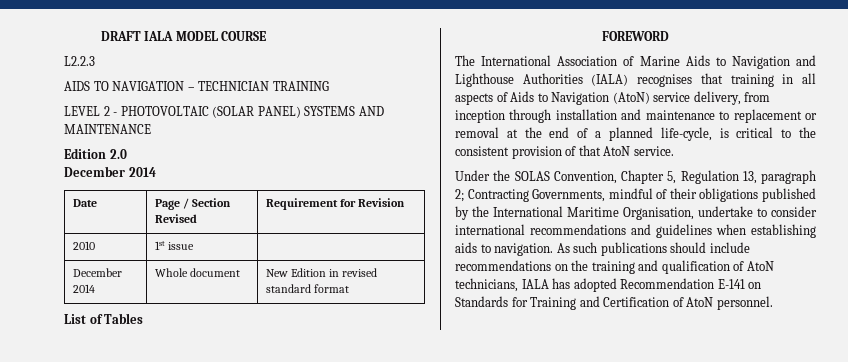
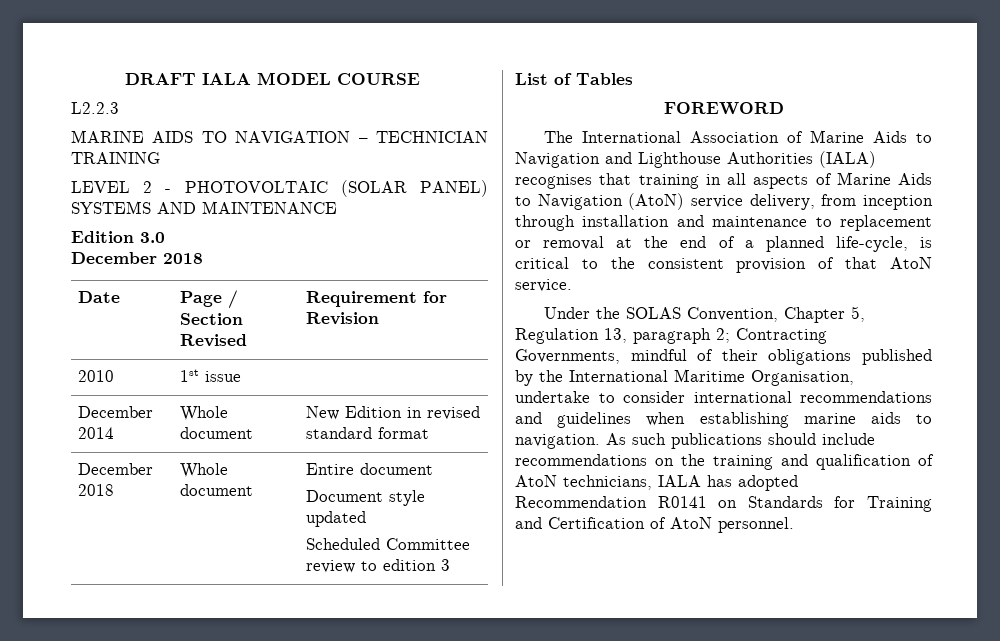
- AIDS TO NAVIGATION – TECHNICIAN TRAINING
+ MARINE AIDS TO NAVIGATION – TECHNICIAN TRAINING
- Edition 2.0
- December 2014
+ Edition 3.0
+ December 2018
+ December 2018 | Whole document | Entire document
+ Document style updated
+ Scheduled Committee review to edition 3
- The International Association of Marine Aids to Navigation and Lighthouse Authorities (IALA) recognises that training in all aspects of Aids to Navigation (AtoN) service delivery, from inception through installation and maintenance to replacement or removal at the end of a planned life-cycle, is critical to the consistent provision of that AtoN service.
+ The International Association of Marine Aids to Navigation and Lighthouse Authorities (IALA) recognises that training in all aspects of Marine Aids to Navigation (AtoN) service delivery, from inception through installation and maintenance to replacement or removal at the end of a planned life-cycle, is critical to the consistent provision of that AtoN service.
- Under the SOLAS Convention, Chapter 5, Regulation 13, paragraph 2; Contracting Governments, mindful of their obligations published by the International Maritime Organisation, undertake to consider international recommendations and guidelines when establishing aids to navigation.
+ Under the SOLAS Convention, Chapter 5, Regulation 13, paragraph 2; Contracting Governments, mindful of their obligations published by the International Maritime Organisation, undertake to consider international recommendations and guidelines when establishing marine aids to navigation.
- As such publications should include recommendations on the training and qualification of AtoN technicians, IALA has adopted Recommendation E-141 on Standards for Training and Certification of AtoN personnel.
+ As such publications should include recommendations on the training and qualification of AtoN technicians, IALA has adopted Recommendation R0141 on Standards for Training and Certification of AtoN personnel.

